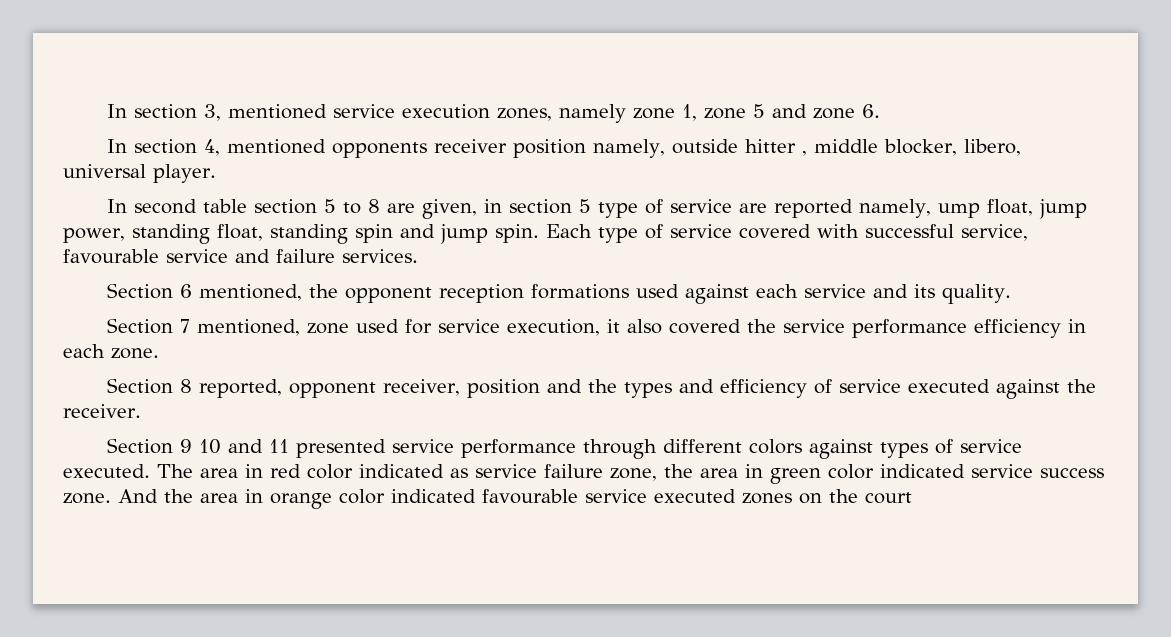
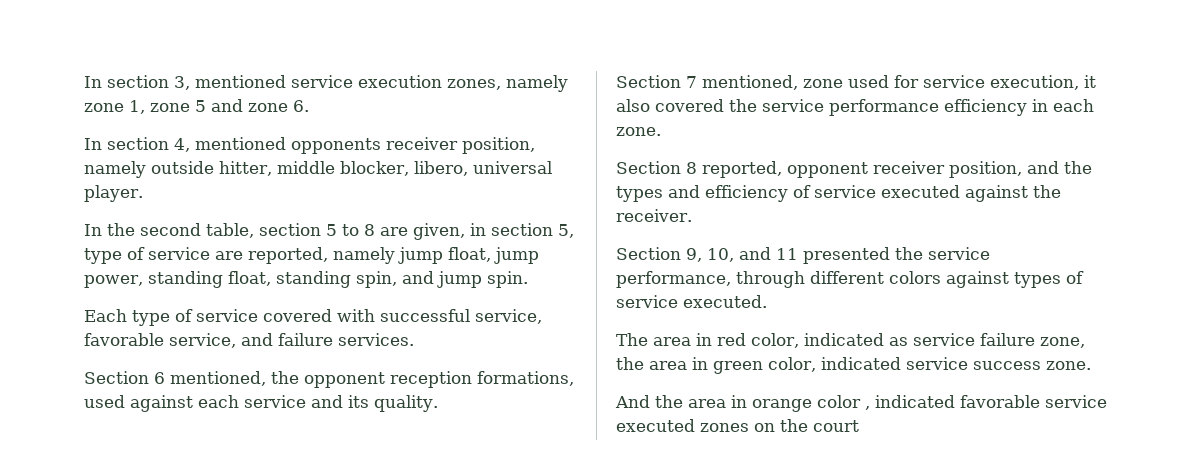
- In section 4, mentioned opponents receiver position namely, outside hitter , middle blocker, libero, universal player.
+ In section 4, mentioned opponents receiver position, namely outside hitter, middle blocker, libero, universal player.
- In second table section 5 to 8 are given, in section 5 type of service are reported namely, ump float, jump power, standing float, standing spin and jump spin. Each type of service covered with successful service, favourable service and failure services.
+ In the second table, section 5 to 8 are given, in section 5, type of service are reported, namely jump float, jump power, standing float, standing spin, and jump spin.
+ Each type of service covered with successful service, favorable service, and failure services.
- Section 6 mentioned, the opponent reception formations used against each service and its quality.
+ Section 6 mentioned, the opponent reception formations, used against each service and its quality.
- Section 8 reported, opponent receiver, position and the types and efficiency of service executed against the receiver.
+ Section 8 reported, opponent receiver position, and the types and efficiency of service executed against the receiver.
- Section 9 10 and 11 presented service performance through different colors against types of service executed. The area in red color indicated as service failure zone, the area in green color indicated service success zone. And the area in orange color indicated favourable service executed zones on the court
+ Section 9, 10, and 11 presented the service performance, through different colors against types of service executed.
+ The area in red color, indicated as service failure zone, the area in green color, indicated service success zone.
+ And the area in orange color , indicated favorable service executed zones on the court

